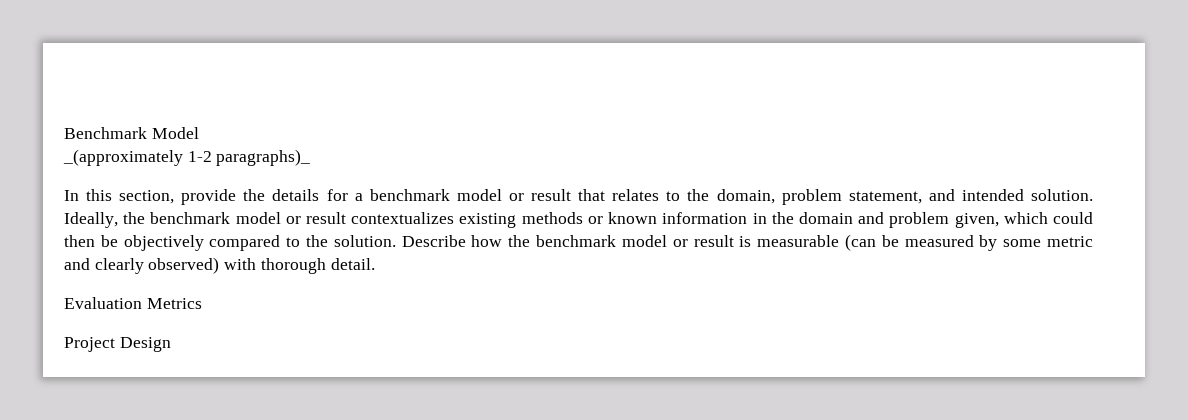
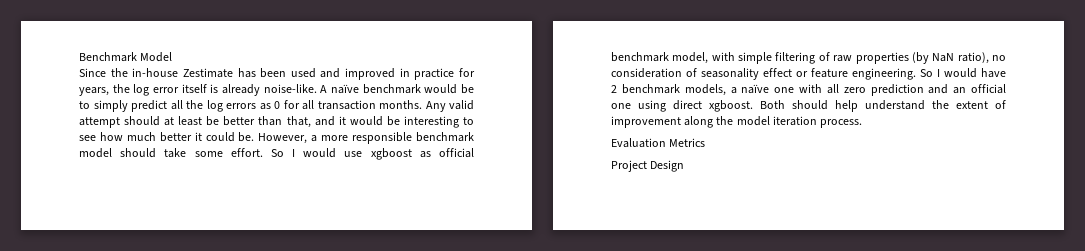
- _(approximately 1-2 paragraphs)_
- In this section, provide the details for a benchmark model or result that relates to the domain, problem statement, and intended solution. Ideally, the benchmark model or result contextualizes existing methods or known information in the domain and problem given, which could then be objectively compared to the solution. Describe how the benchmark model or result is measurable (can be measured by some metric and clearly observed) with thorough detail.
+ Since the in-house Zestimate has been used and improved in practice for years, the log error itself is already noise-like. A naïve benchmark would be to simply predict all the log errors as 0 for all transaction months. Any valid attempt should at least be better than that, and it would be interesting to see how much better it could be. However, a more responsible benchmark model should take some effort. So I would use xgboost as official benchmark model, with simple filtering of raw properties (by NaN ratio), no consideration of seasonality effect or feature engineering. So I would have 2 benchmark models, a naïve one with all zero prediction and an official one using direct xgboost. Both should help understand the extent of improvement along the model iteration process.

